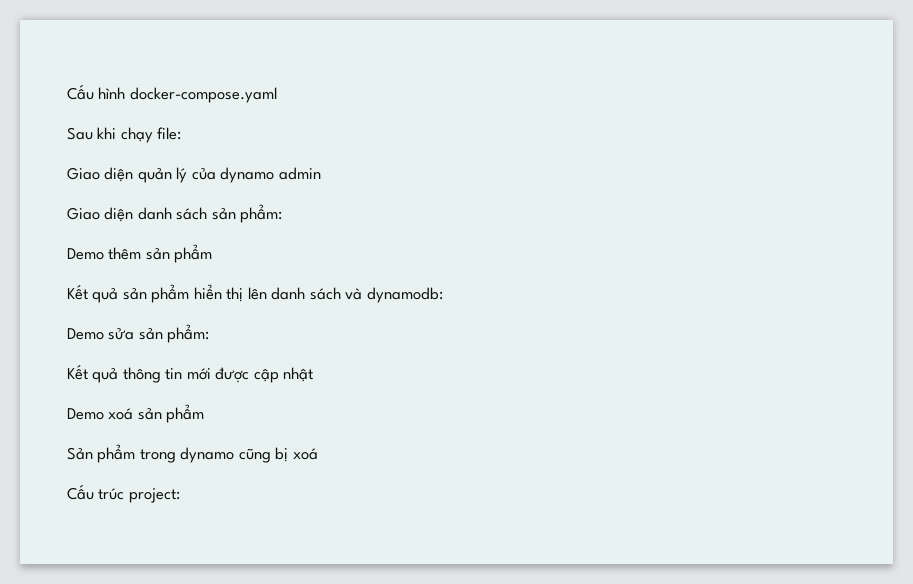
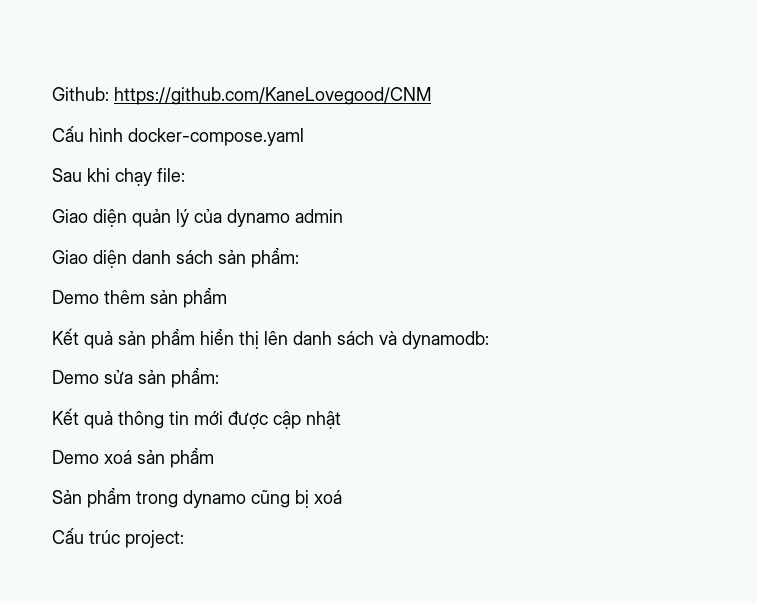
+ Github: https://github.com/KaneLovegood/CNM

